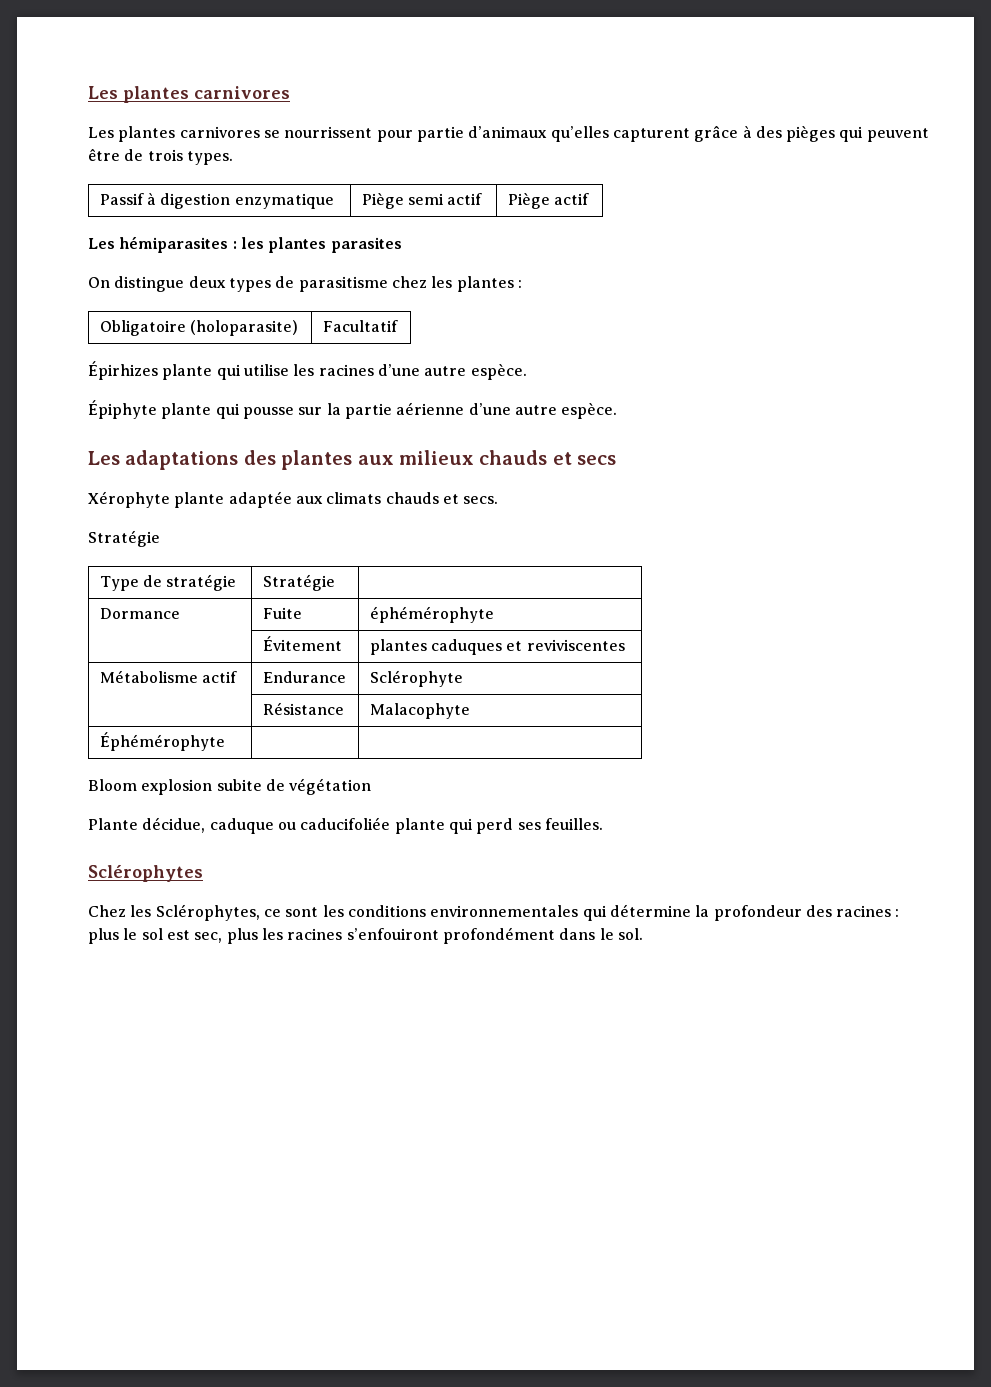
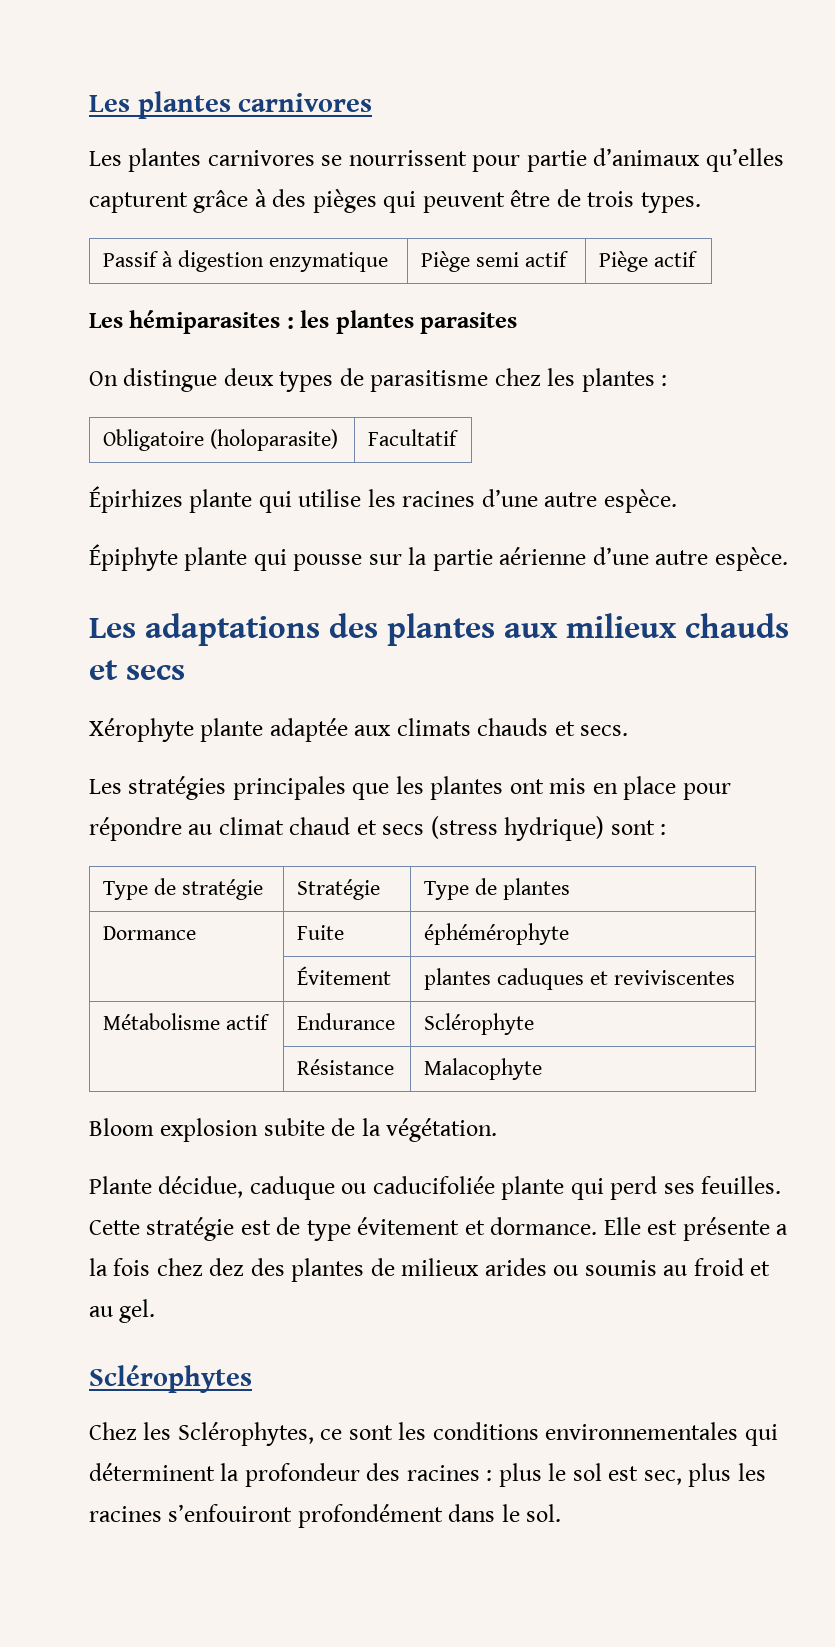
  Xérophyte plante adaptée aux climats chauds et secs.
- Stratégie
+ Les stratégies principales que les plantes ont mis en place pour répondre au climat chaud et secs (stress hydrique) sont :
- Type de stratégie | Stratégie |
+ Type de stratégie | Stratégie | Type de plantes
- Éphémérophyte | |
- Bloom explosion subite de végétation
+ Bloom explosion subite de la végétation.
+ Cette stratégie est de type évitement et dormance. Elle est présente a la fois chez dez des plantes de milieux arides ou soumis au froid et au gel.
- Chez les Sclérophytes, ce sont les conditions environnementales qui détermine la profondeur des racines : plus le sol est sec, plus les racines s’enfouiront profondément dans le sol.
+ Chez les Sclérophytes, ce sont les conditions environnementales qui déterminent la profondeur des racines : plus le sol est sec, plus les racines s’enfouiront profondément dans le sol.

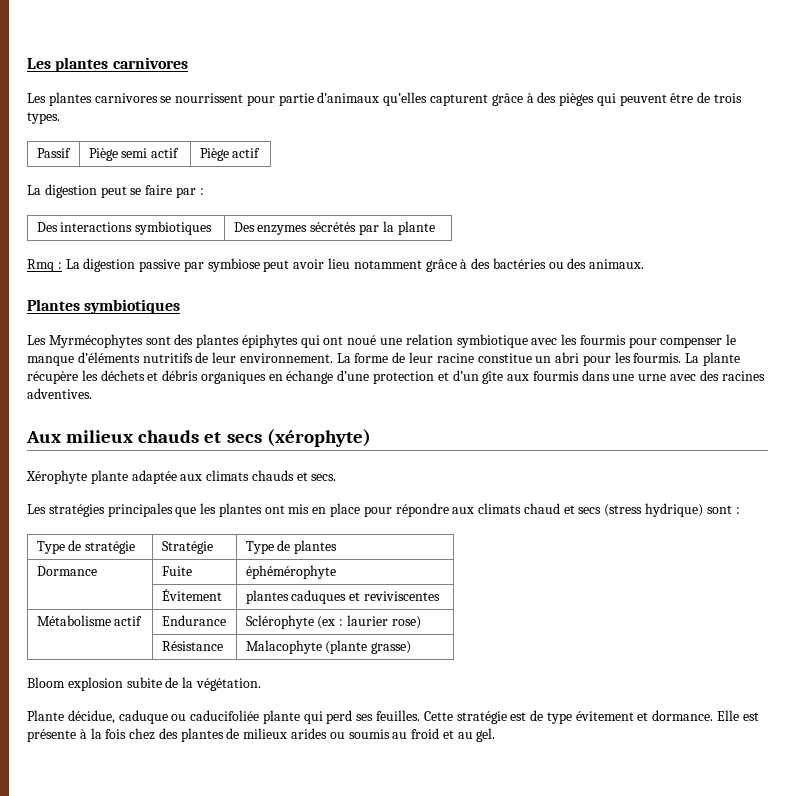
- Passif à digestion enzymatique | Piège semi actif | Piège actif
+ Passif | Piège semi actif | Piège actif
- Les hémiparasites : les plantes parasites
- On distingue deux types de parasitisme chez les plantes :
- Obligatoire (holoparasite) | Facultatif
- Épirhizes plante qui utilise les racines d’une autre espèce.
- Épiphyte plante qui pousse sur la partie aérienne d’une autre espèce.
- Les adaptations des plantes aux milieux chauds et secs
+ La digestion peut se faire par :
+ Des interactions symbiotiques | Des enzymes sécrétés par la plante
+ Rmq : La digestion passive par symbiose peut avoir lieu notamment grâce à des bactéries ou des animaux.
+ Plantes symbiotiques
+ Les Myrmécophytes sont des plantes épiphytes qui ont noué une relation symbiotique avec les fourmis pour compenser le manque d’éléments nutritifs de leur environnement. La forme de leur racine constitue un abri pour les fourmis. La plante récupère les déchets et débris organiques en échange d’une protection et d’un gîte aux fourmis dans une urne avec des racines adventives.
+ Aux milieux chauds et secs (xérophyte)
- Les stratégies principales que les plantes ont mis en place pour répondre au climat chaud et secs (stress hydrique) sont :
+ Les stratégies principales que les plantes ont mis en place pour répondre aux climats chaud et secs (stress hydrique) sont :
- Métabolisme actif | Endurance | Sclérophyte
+ Métabolisme actif | Endurance | Sclérophyte (ex : laurier rose)
- | Résistance | Malacophyte
+ | Résistance | Malacophyte (plante grasse)
- Elle est présente a la fois chez dez des plantes de milieux arides ou soumis au froid et au gel.
+ Elle est présente à la fois chez des plantes de milieux arides ou soumis au froid et au gel.
- Sclérophytes
- Chez les Sclérophytes, ce sont les conditions environnementales qui déterminent la profondeur des racines : plus le sol est sec, plus les racines s’enfouiront profondément dans le sol.

